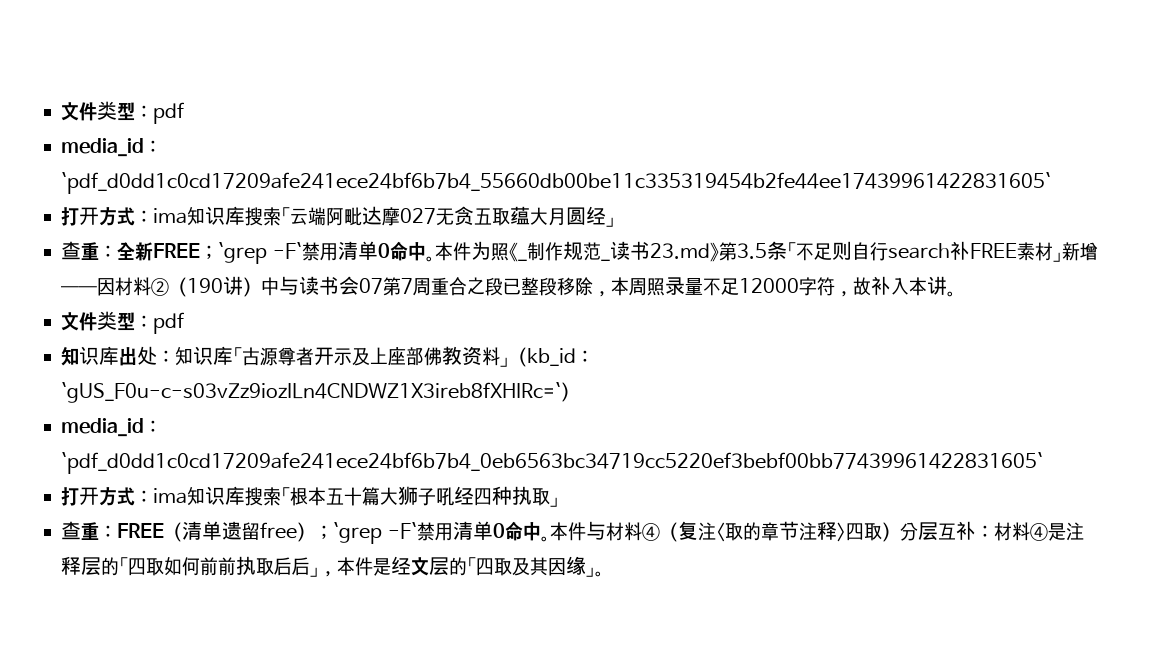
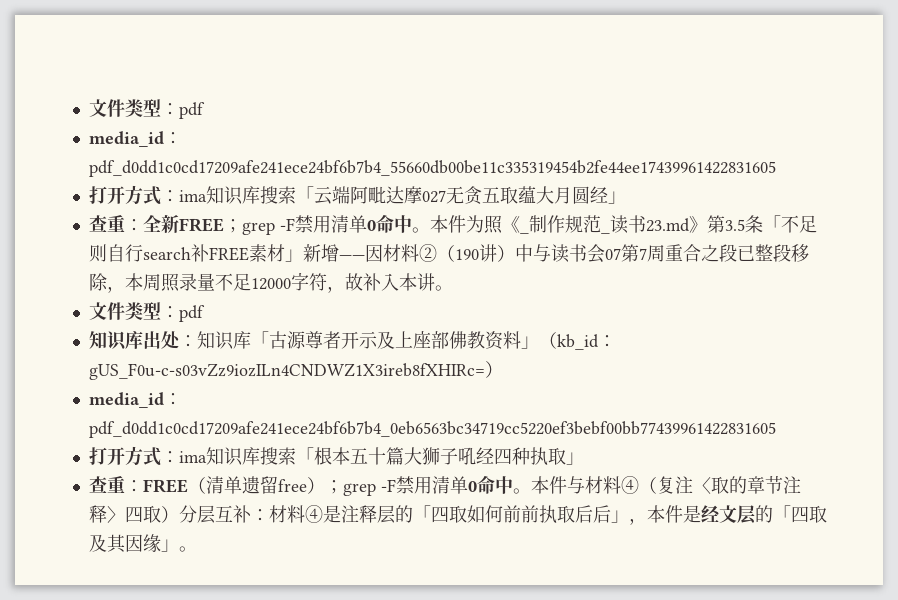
- media_id：`pdf_d0dd1c0cd17209afe241ece24bf6b7b4_55660db00be11c335319454b2fe44ee17439961422831605`
+ media_id：pdf_d0dd1c0cd17209afe241ece24bf6b7b4_55660db00be11c335319454b2fe44ee17439961422831605
- 查重：全新FREE；`grep -F`禁用清单0命中。
+ 查重：全新FREE；grep -F禁用清单0命中。
- 知识库出处：知识库「古源尊者开示及上座部佛教资料」（kb_id：`gUS_F0u-c-s03vZz9iozILn4CNDWZ1X3ireb8fXHIRc=`）
+ 知识库出处：知识库「古源尊者开示及上座部佛教资料」（kb_id：gUS_F0u-c-s03vZz9iozILn4CNDWZ1X3ireb8fXHIRc=）
- media_id：`pdf_d0dd1c0cd17209afe241ece24bf6b7b4_0eb6563bc34719cc5220ef3bebf00bb77439961422831605`
+ media_id：pdf_d0dd1c0cd17209afe241ece24bf6b7b4_0eb6563bc34719cc5220ef3bebf00bb77439961422831605
- 查重：FREE（清单遗留free）；`grep -F`禁用清单0命中。
+ 查重：FREE（清单遗留free）；grep -F禁用清单0命中。

